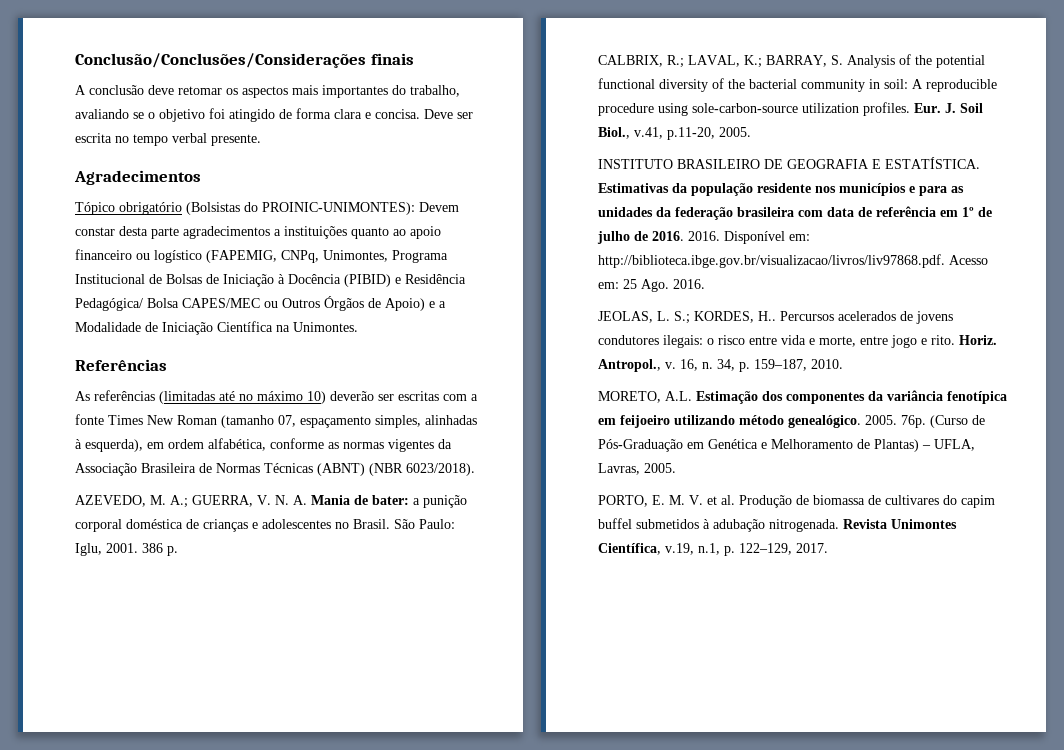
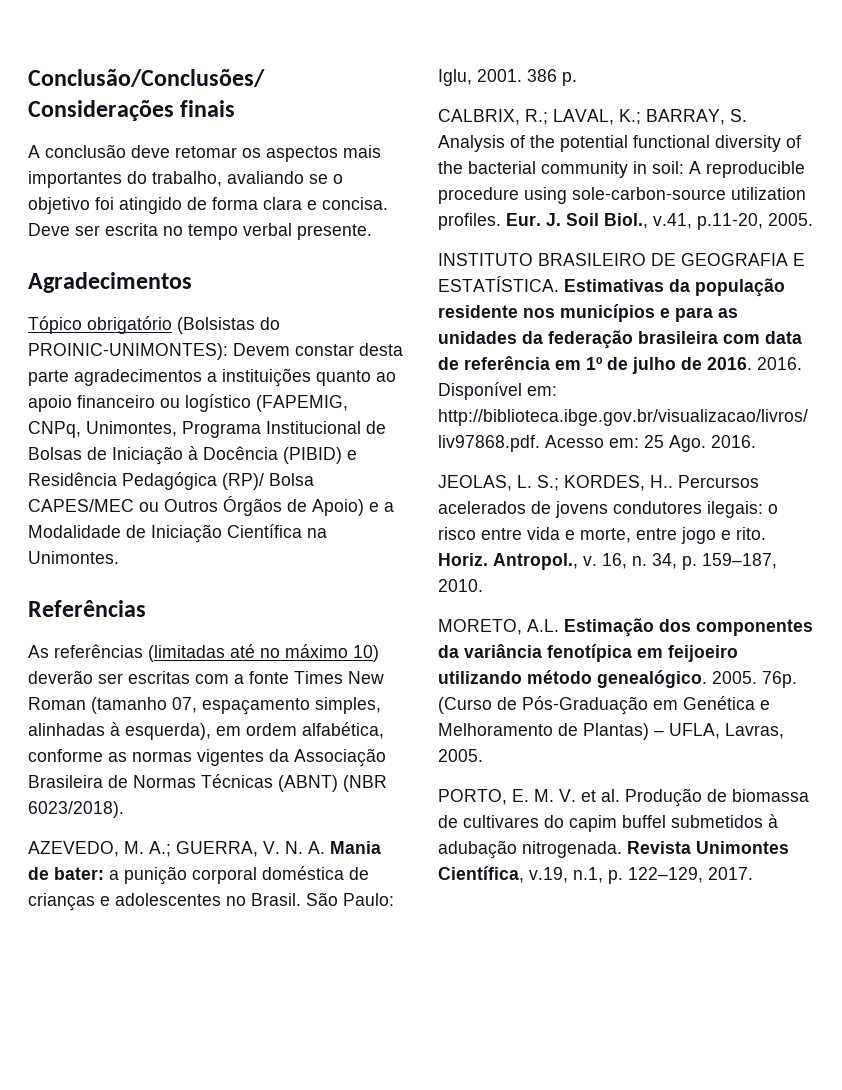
- Tópico obrigatório (Bolsistas do PROINIC-UNIMONTES): Devem constar desta parte agradecimentos a instituições quanto ao apoio financeiro ou logístico (FAPEMIG, CNPq, Unimontes, Programa Institucional de Bolsas de Iniciação à Docência (PIBID) e Residência Pedagógica/ Bolsa CAPES/MEC ou Outros Órgãos de Apoio) e a Modalidade de Iniciação Científica na Unimontes.
+ Tópico obrigatório (Bolsistas do PROINIC-UNIMONTES): Devem constar desta parte agradecimentos a instituições quanto ao apoio financeiro ou logístico (FAPEMIG, CNPq, Unimontes, Programa Institucional de Bolsas de Iniciação à Docência (PIBID) e Residência Pedagógica (RP)/ Bolsa CAPES/MEC ou Outros Órgãos de Apoio) e a Modalidade de Iniciação Científica na Unimontes.

